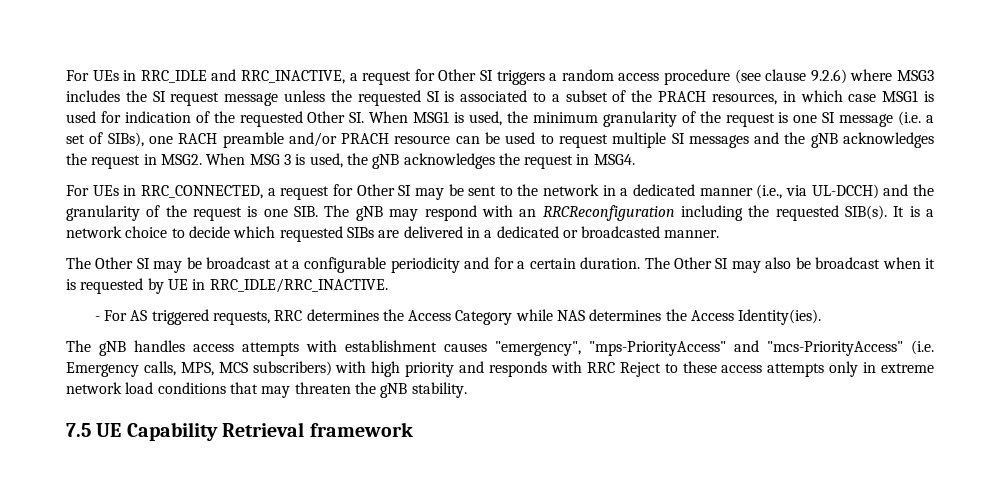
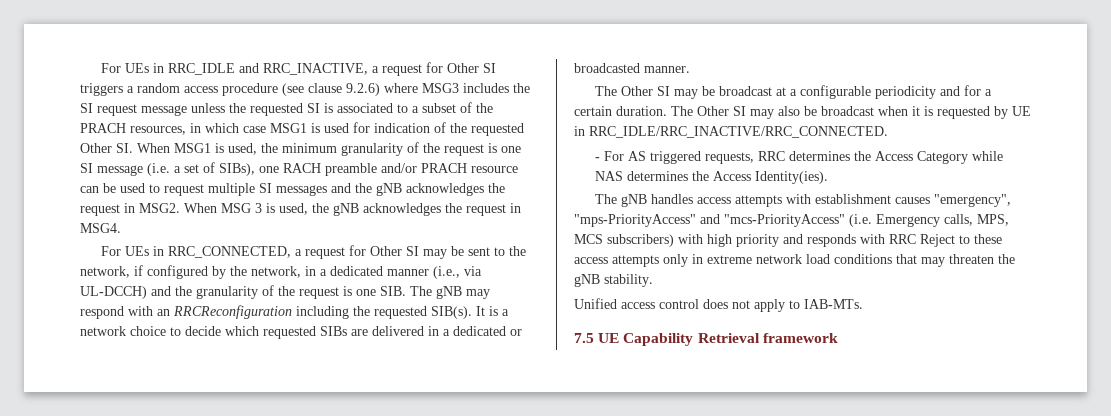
- For UEs in RRC_CONNECTED, a request for Other SI may be sent to the network in a dedicated manner (i.e., via UL-DCCH) and the granularity of the request is one SIB. The gNB may respond with an RRCReconfiguration including the requested SIB(s).
+ For UEs in RRC_CONNECTED, a request for Other SI may be sent to the network, if configured by the network, in a dedicated manner (i.e., via UL-DCCH) and the granularity of the request is one SIB. The gNB may respond with an RRCReconfiguration including the requested SIB(s).
- The Other SI may also be broadcast when it is requested by UE in RRC_IDLE/RRC_INACTIVE.
+ The Other SI may also be broadcast when it is requested by UE in RRC_IDLE/RRC_INACTIVE/RRC_CONNECTED.
+ Unified access control does not apply to IAB-MTs.

